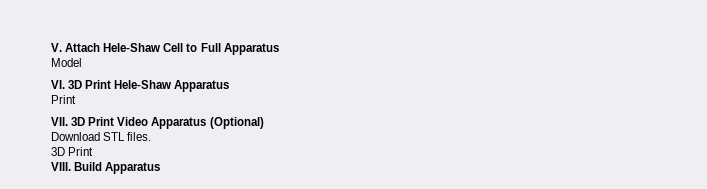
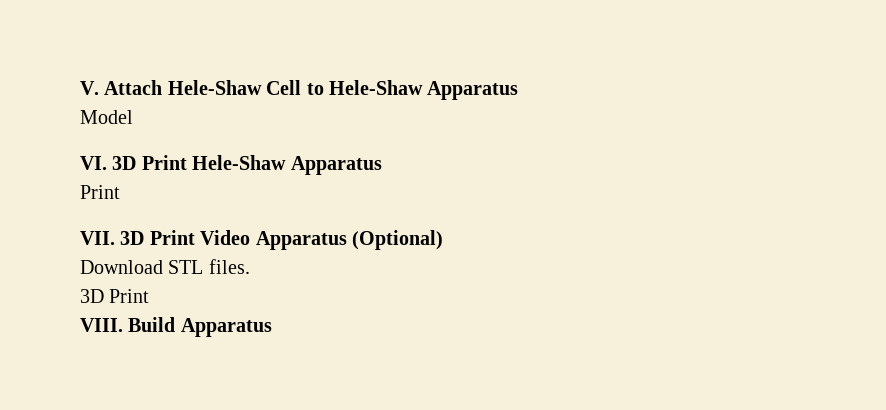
- V. Attach Hele-Shaw Cell to Full Apparatus
+ V. Attach Hele-Shaw Cell to Hele-Shaw Apparatus

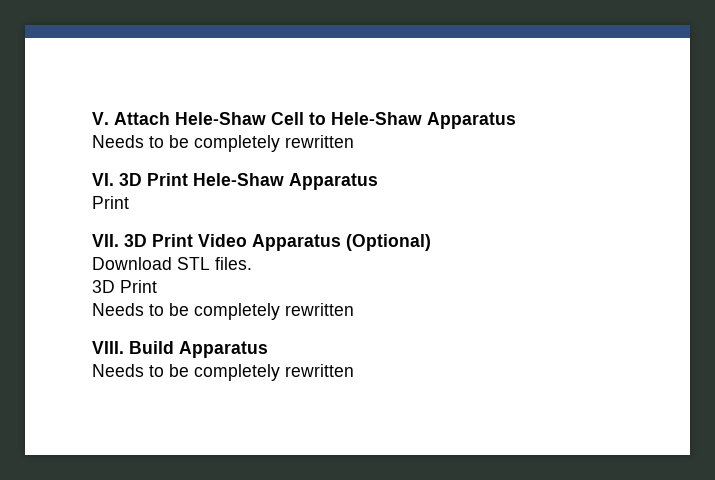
  V. Attach Hele-Shaw Cell to Hele-Shaw Apparatus
- Model
+ Needs to be completely rewritten
  Download STL files.
  3D Print
+ Needs to be completely rewritten
  VIII. Build Apparatus
+ Needs to be completely rewritten

